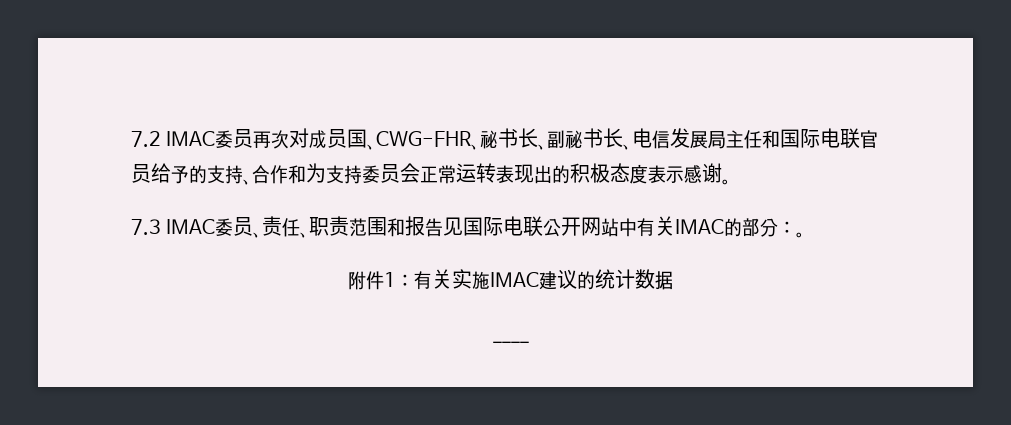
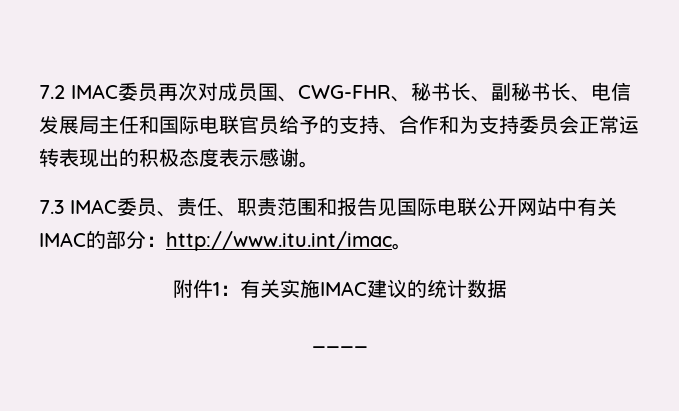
- 7.3 IMAC委员、责任、职责范围和报告见国际电联公开网站中有关IMAC的部分：。
+ 7.3 IMAC委员、责任、职责范围和报告见国际电联公开网站中有关IMAC的部分：http://www.itu.int/imac。

